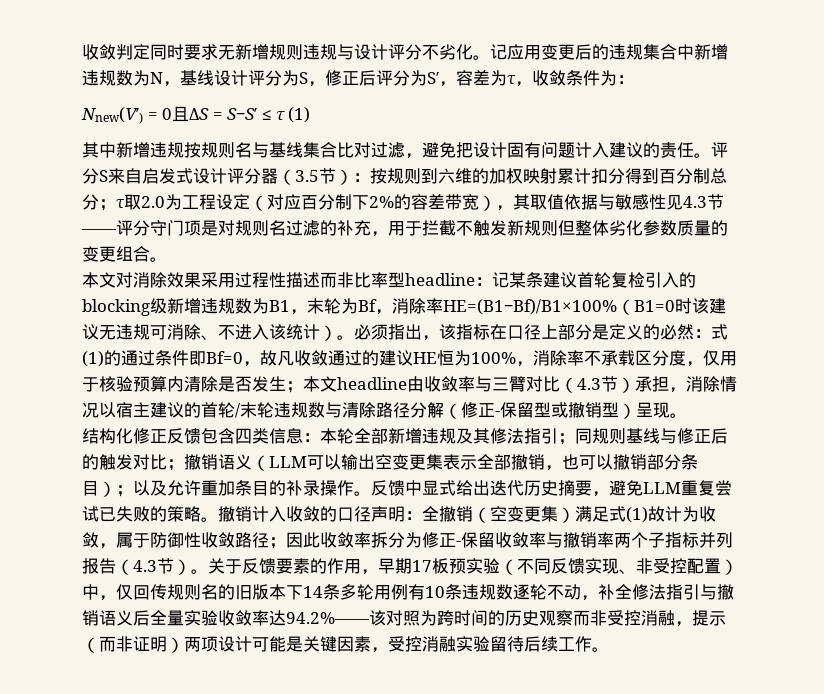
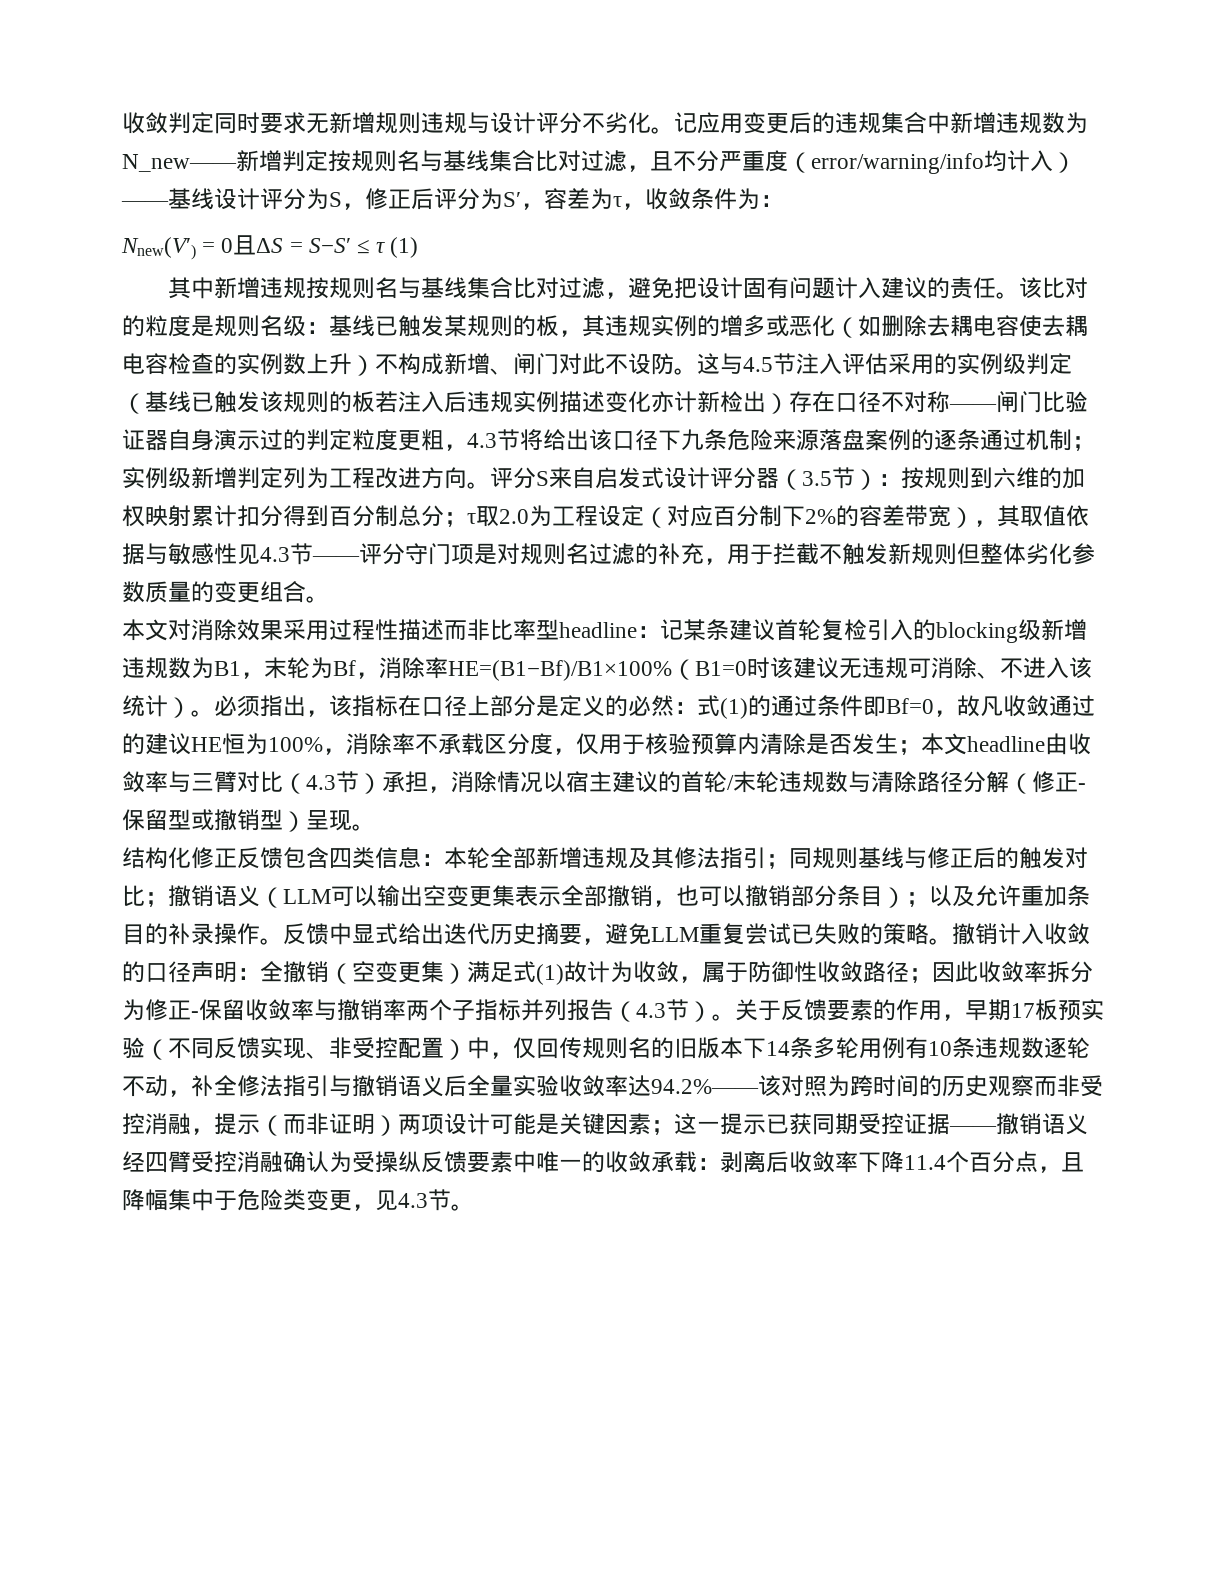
- 记应用变更后的违规集合中新增违规数为N，基线设计评分为S，修正后评分为S′，容差为τ，收敛条件为：
+ 记应用变更后的违规集合中新增违规数为N_new——新增判定按规则名与基线集合比对过滤，且不分严重度（error/warning/info均计入）——基线设计评分为S，修正后评分为S′，容差为τ，收敛条件为：
+ 该比对的粒度是规则名级：基线已触发某规则的板，其违规实例的增多或恶化（如删除去耦电容使去耦电容检查的实例数上升）不构成新增、闸门对此不设防。这与4.5节注入评估采用的实例级判定（基线已触发该规则的板若注入后违规实例描述变化亦计新检出）存在口径不对称——闸门比验证器自身演示过的判定粒度更粗，4.3节将给出该口径下九条危险来源落盘案例的逐条通过机制；实例级新增判定列为工程改进方向。
- 关于反馈要素的作用，早期17板预实验（不同反馈实现、非受控配置）中，仅回传规则名的旧版本下14条多轮用例有10条违规数逐轮不动，补全修法指引与撤销语义后全量实验收敛率达94.2%——该对照为跨时间的历史观察而非受控消融，提示（而非证明）两项设计可能是关键因素，受控消融实验留待后续工作。
+ 关于反馈要素的作用，早期17板预实验（不同反馈实现、非受控配置）中，仅回传规则名的旧版本下14条多轮用例有10条违规数逐轮不动，补全修法指引与撤销语义后全量实验收敛率达94.2%——该对照为跨时间的历史观察而非受控消融，提示（而非证明）两项设计可能是关键因素；这一提示已获同期受控证据——撤销语义经四臂受控消融确认为受操纵反馈要素中唯一的收敛承载：剥离后收敛率下降11.4个百分点，且降幅集中于危险类变更，见4.3节。

